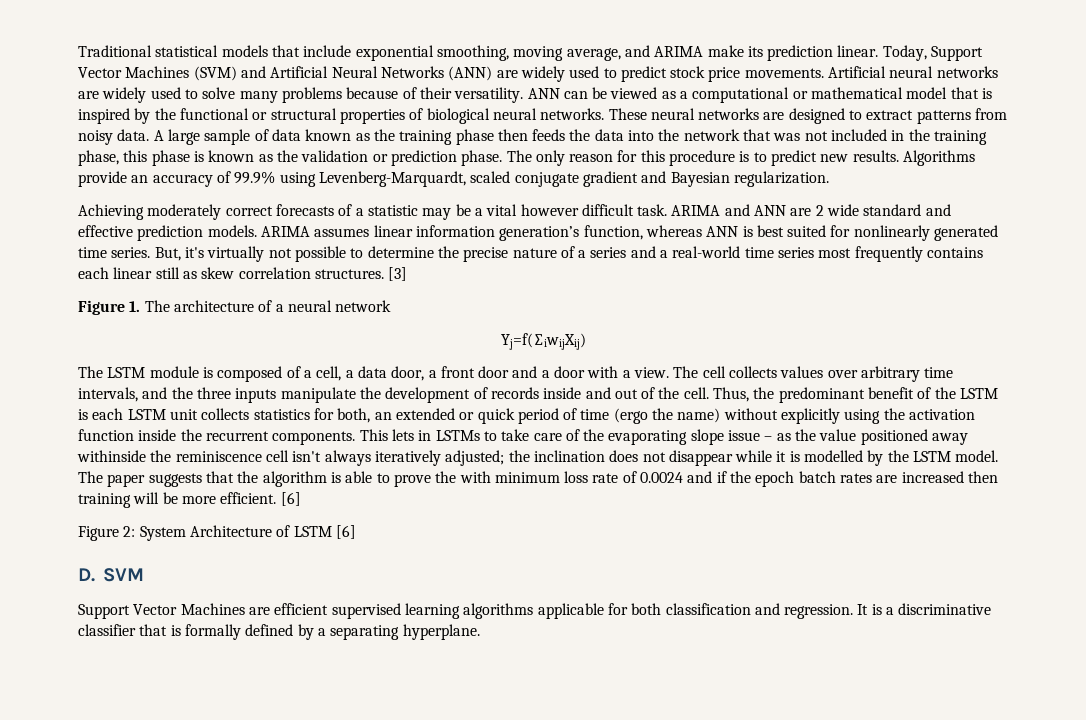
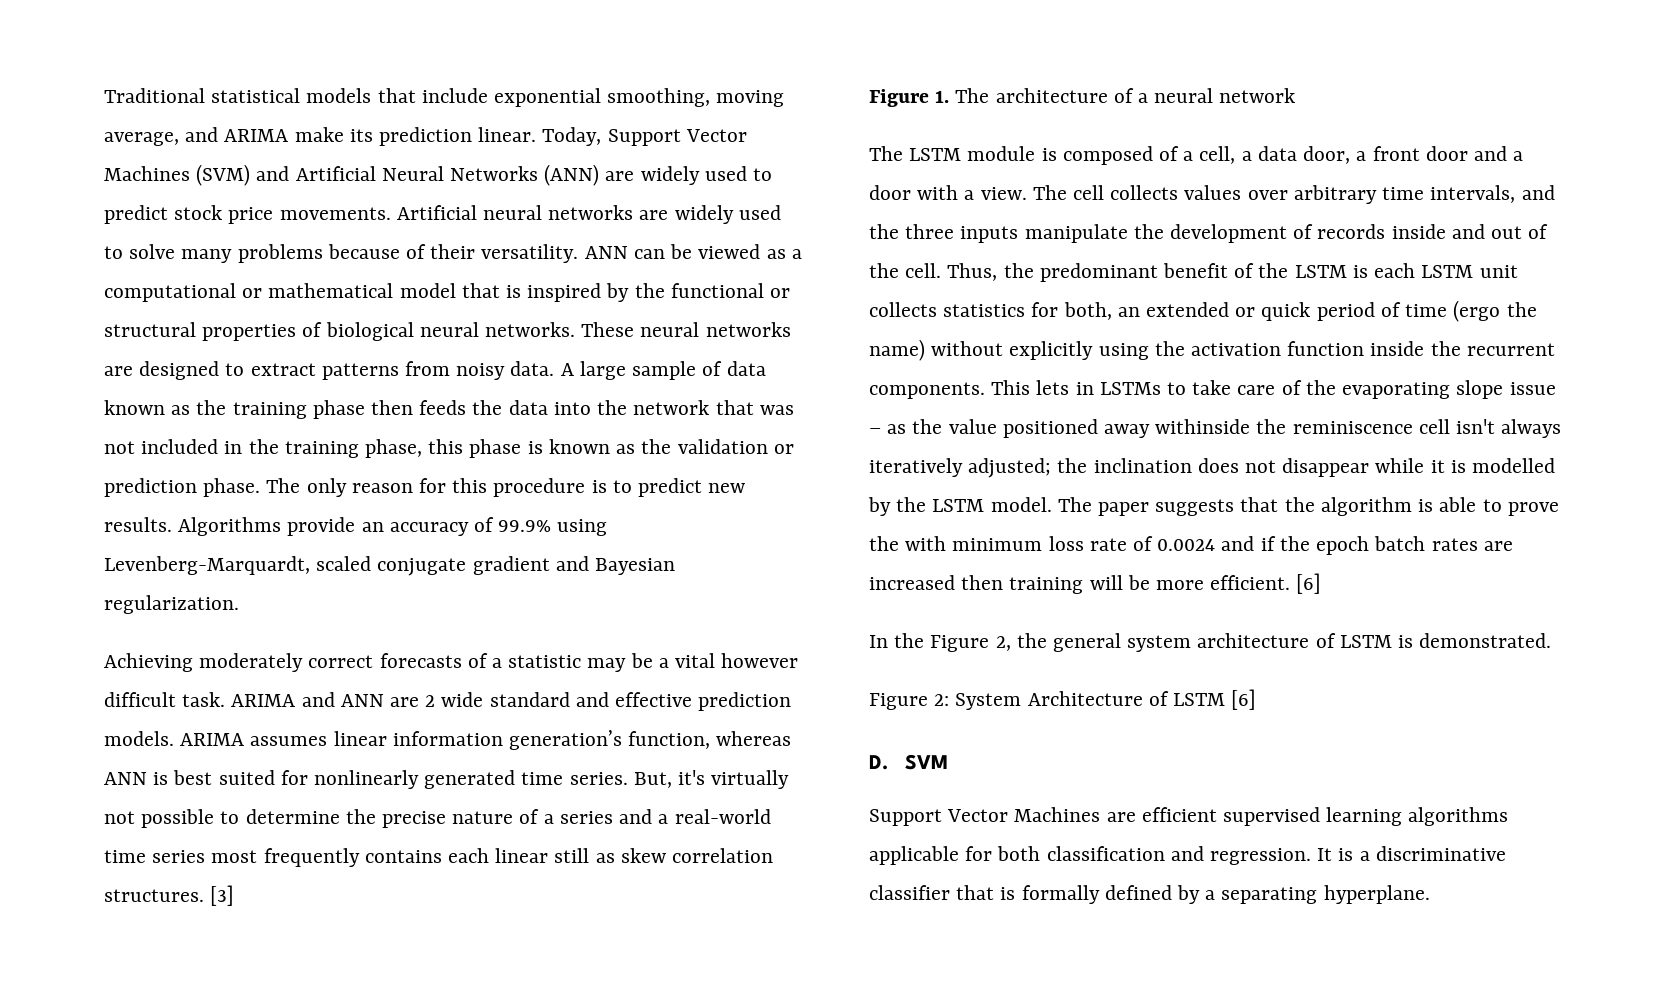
- Yj=f(∑iwijXij)
+ In the Figure 2, the general system architecture of LSTM is demonstrated.

